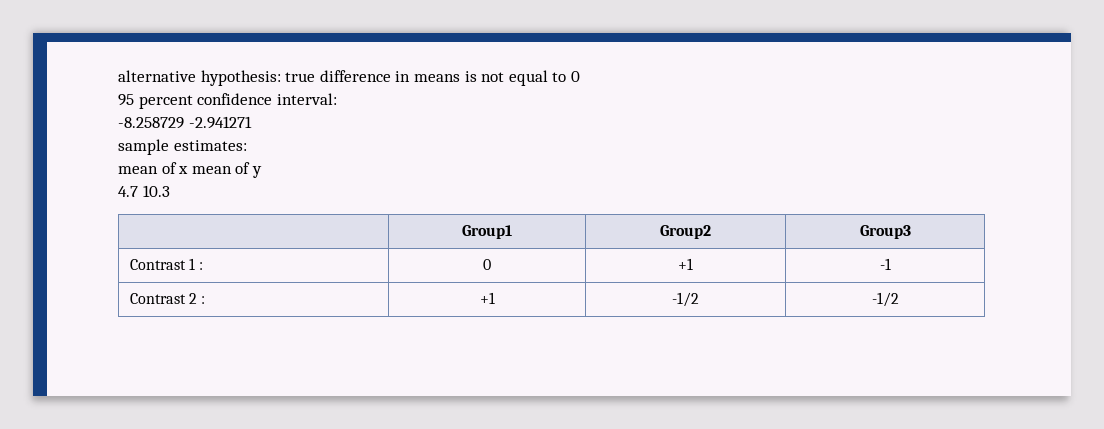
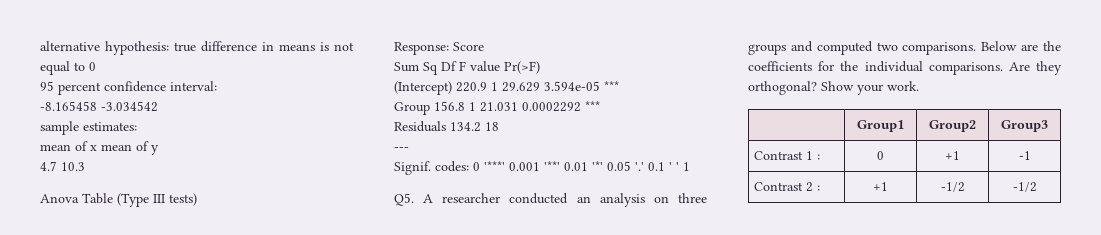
- -8.258729 -2.941271
+ -8.165458 -3.034542
+ Anova Table (Type III tests)
+ Response: Score
+ Sum Sq Df F value Pr(>F)
+ (Intercept) 220.9 1 29.629 3.594e-05 ***
+ Group 156.8 1 21.031 0.0002292 ***
+ Residuals 134.2 18
+ ---
+ Signif. codes: 0 '***' 0.001 '**' 0.01 '*' 0.05 '.' 0.1 ' ' 1
+ Q5. A researcher conducted an analysis on three groups and computed two comparisons. Below are the coefficients for the individual comparisons. Are they orthogonal? Show your work.

